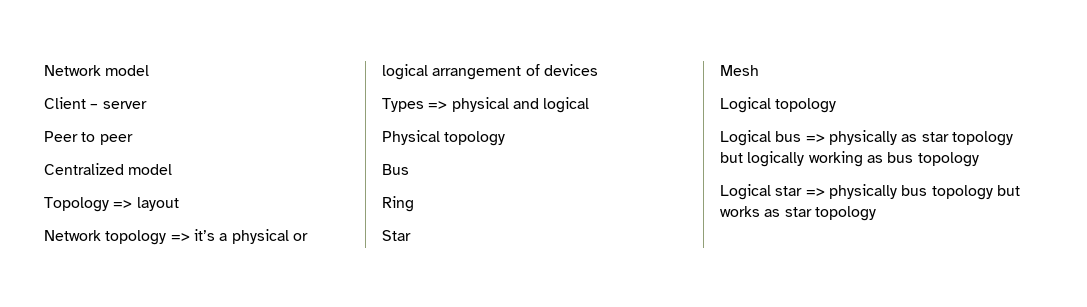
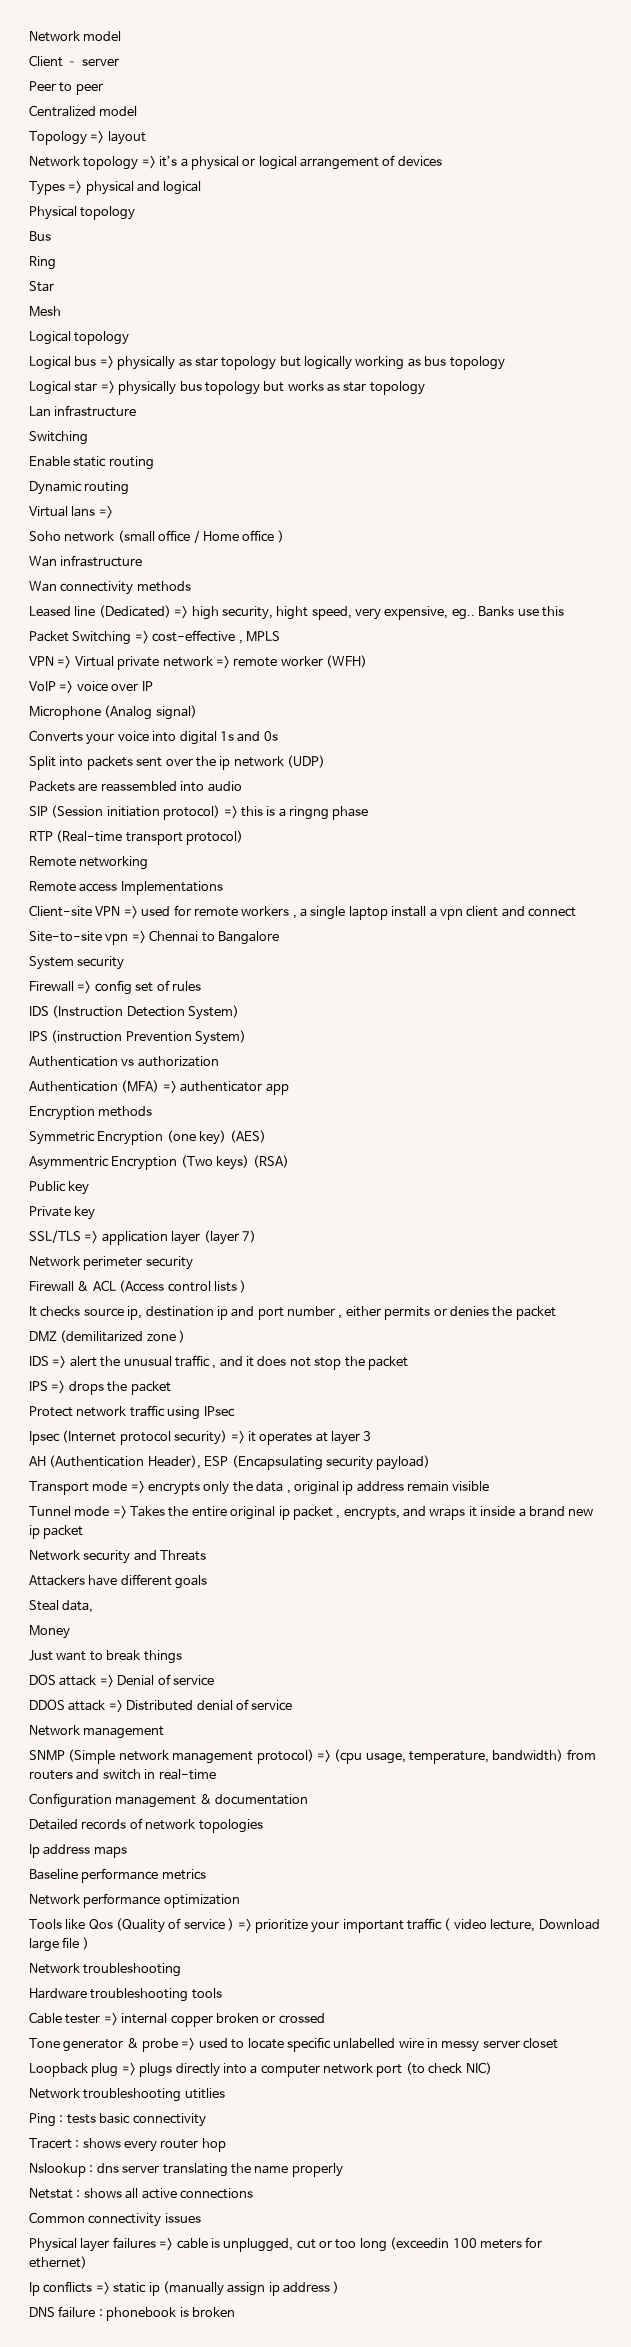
+ Lan infrastructure
+ Switching
+ Enable static routing
+ Dynamic routing
+ Virtual lans =>
+ Soho network (small office / Home office )
+ Wan infrastructure
+ Wan connectivity methods
+ Leased line (Dedicated) => high security, hight speed, very expensive, eg.. Banks use this
+ Packet Switching => cost-effective , MPLS
+ VPN => Virtual private network => remote worker (WFH)
+ VoIP => voice over IP
+ Microphone (Analog signal)
+ Converts your voice into digital 1s and 0s
+ Split into packets sent over the ip network (UDP)
+ Packets are reassembled into audio
+ SIP (Session initiation protocol) => this is a ringng phase
+ RTP (Real-time transport protocol)
+ Remote networking
+ Remote access Implementations
+ Client-site VPN => used for remote workers , a single laptop install a vpn client and connect
+ Site-to-site vpn => Chennai to Bangalore
+ System security
+ Firewall => config set of rules
+ IDS (Instruction Detection System)
+ IPS (instruction Prevention System)
+ Authentication vs authorization
+ Authentication (MFA) => authenticator app
+ Encryption methods
+ Symmetric Encryption (one key) (AES)
+ Asymmentric Encryption (Two keys) (RSA)
+ Public key
+ Private key
+ SSL/TLS => application layer (layer 7)
+ Network perimeter security
+ Firewall & ACL (Access control lists )
+ It checks source ip, destination ip and port number , either permits or denies the packet
+ DMZ (demilitarized zone )
+ IDS => alert the unusual traffic , and it does not stop the packet
+ IPS => drops the packet
+ Protect network traffic using IPsec
+ Ipsec (Internet protocol security) => it operates at layer 3
+ AH (Authentication Header), ESP (Encapsulating security payload)
+ Transport mode => encrypts only the data , original ip address remain visible
+ Tunnel mode => Takes the entire original ip packet , encrypts, and wraps it inside a brand new ip packet
+ Network security and Threats
+ Attackers have different goals
+ Steal data,
+ Money
+ Just want to break things
+ DOS attack => Denial of service
+ DDOS attack => Distributed denial of service
+ Network management
+ SNMP (Simple network management protocol) => (cpu usage, temperature, bandwidth) from routers and switch in real-time
+ Configuration management & documentation
+ Detailed records of network topologies
+ Ip address maps
+ Baseline performance metrics
+ Network performance optimization
+ Tools like Qos (Quality of service ) => prioritize your important traffic ( video lecture, Download large file )
+ Network troubleshooting
+ Hardware troubleshooting tools
+ Cable tester => internal copper broken or crossed
+ Tone generator & probe => used to locate specific unlabelled wire in messy server closet
+ Loopback plug => plugs directly into a computer network port (to check NIC)
+ Network troubleshooting utitlies
+ Ping : tests basic connectivity
+ Tracert : shows every router hop
+ Nslookup : dns server translating the name properly
+ Netstat : shows all active connections
+ Common connectivity issues
+ Physical layer failures => cable is unplugged, cut or too long (exceedin 100 meters for ethernet)
+ Ip conflicts => static ip (manually assign ip address )
+ DNS failure : phonebook is broken

